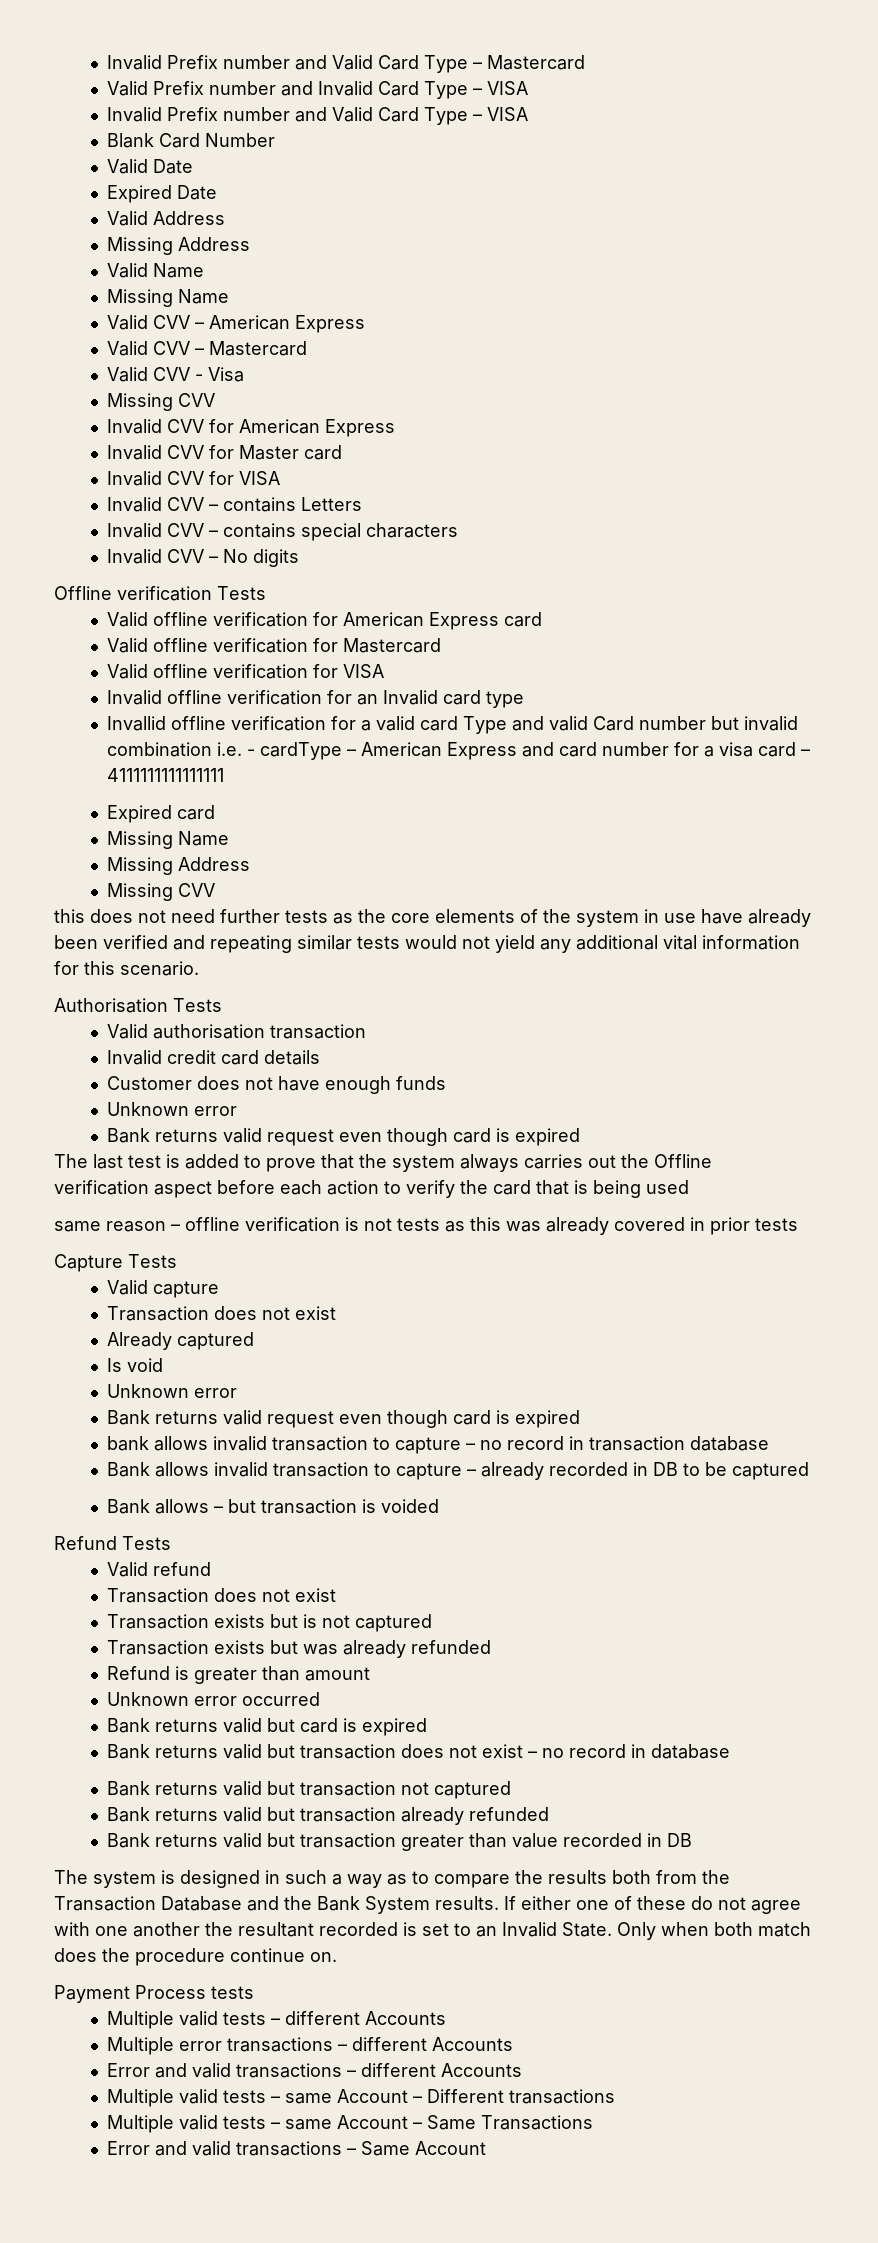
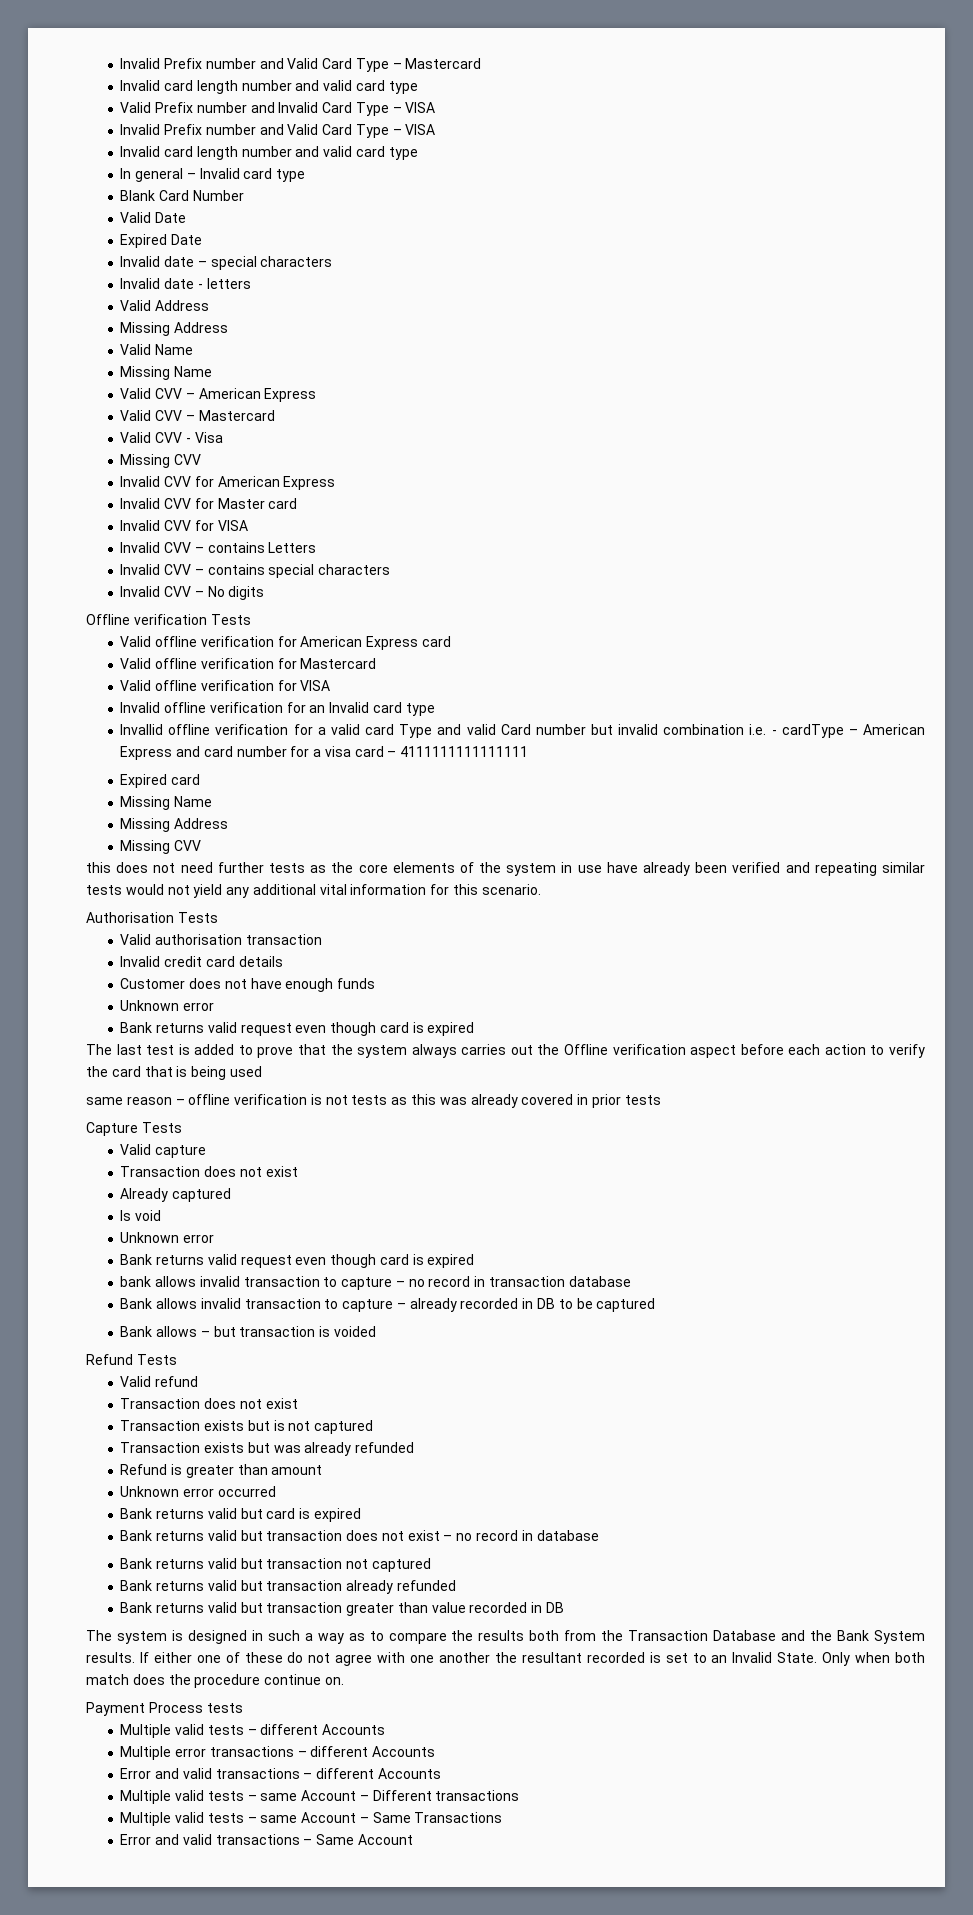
  Invalid Prefix number and Valid Card Type – Mastercard
+ Invalid card length number and valid card type
  Invalid Prefix number and Valid Card Type – VISA
+ Invalid card length number and valid card type
+ In general – Invalid card type
+ Invalid date – special characters
+ Invalid date - letters

